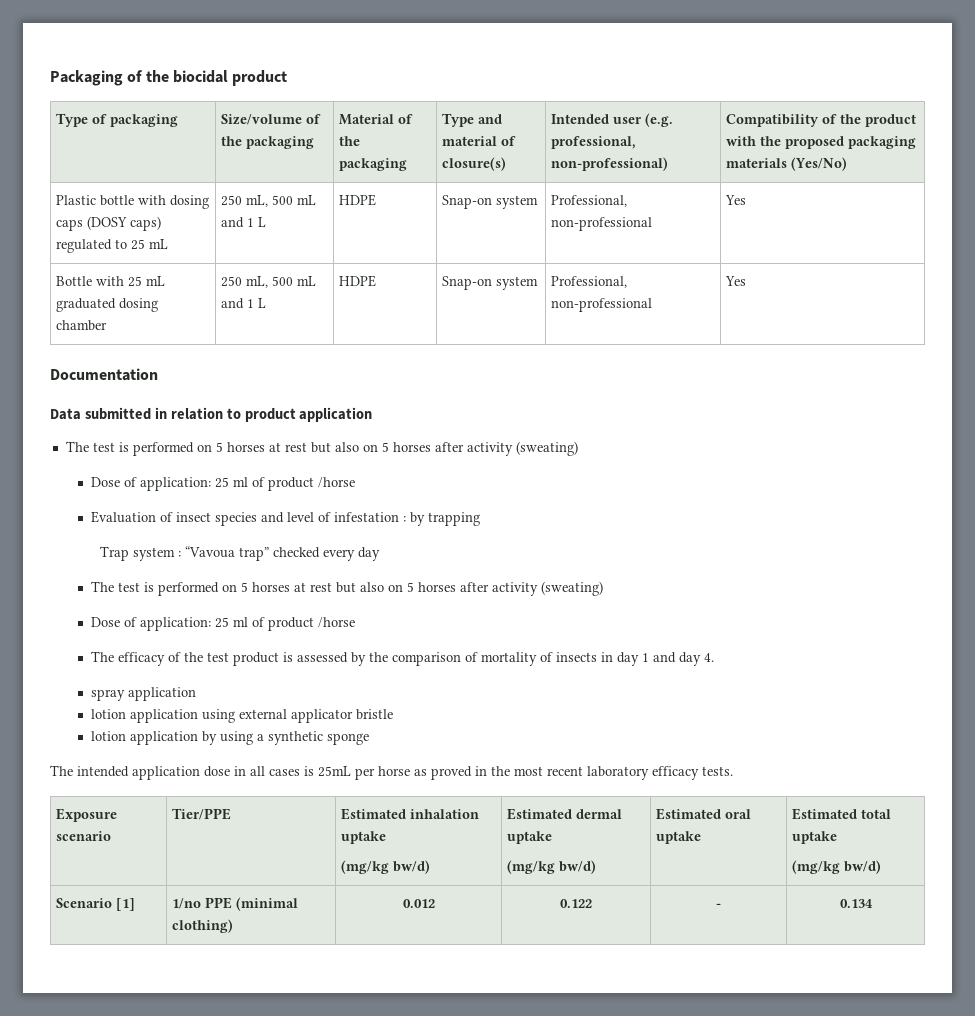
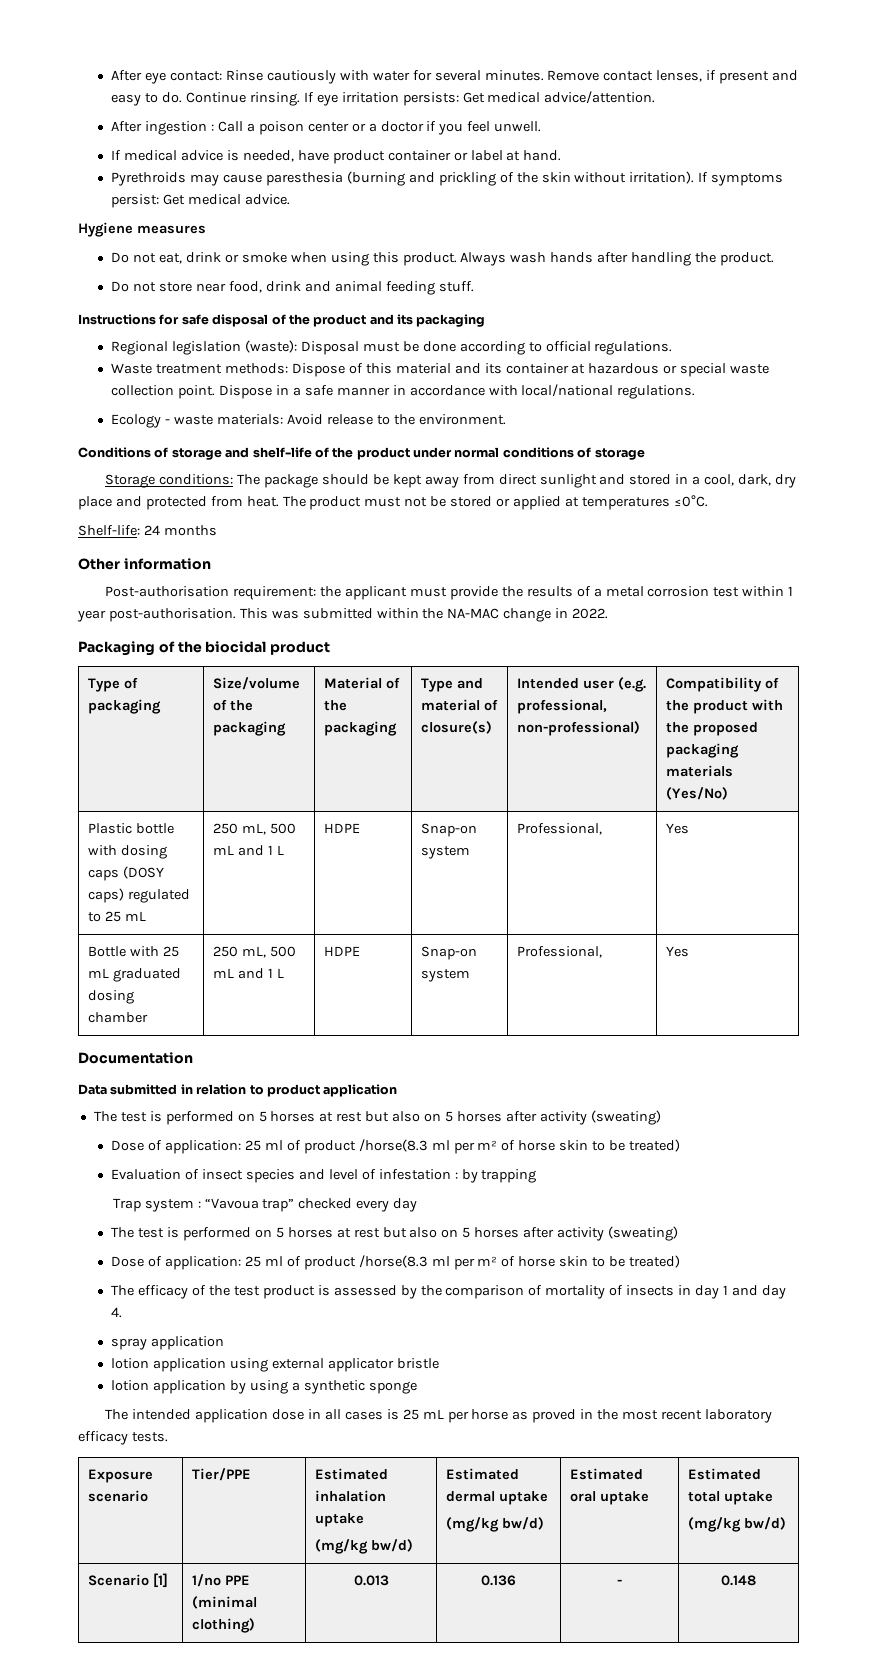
+ After eye contact: Rinse cautiously with water for several minutes. Remove contact lenses, if present and easy to do. Continue rinsing. If eye irritation persists: Get medical advice/attention.
+ After ingestion : Call a poison center or a doctor if you feel unwell.
+ If medical advice is needed, have product container or label at hand.
+ Pyrethroids may cause paresthesia (burning and prickling of the skin without irritation). If symptoms persist: Get medical advice.
+ Hygiene measures
+ Do not eat, drink or smoke when using this product. Always wash hands after handling the product.
+ Do not store near food, drink and animal feeding stuff.
+ Instructions for safe disposal of the product and its packaging
+ Regional legislation (waste): Disposal must be done according to official regulations.
+ Waste treatment methods: Dispose of this material and its container at hazardous or special waste collection point. Dispose in a safe manner in accordance with local/national regulations.
+ Ecology - waste materials: Avoid release to the environment.
+ Conditions of storage and shelf-life of the product under normal conditions of storage
+ Storage conditions: The package should be kept away from direct sunlight and stored in a cool, dark, dry place and protected from heat. The product must not be stored or applied at temperatures ≤0°C.
+ Shelf-life: 24 months
+ Other information
+ Post-authorisation requirement: the applicant must provide the results of a metal corrosion test within 1 year post-authorisation. This was submitted within the NA-MAC change in 2022.
- Plastic bottle with dosing caps (DOSY caps) regulated to 25 mL | 250 mL, 500 mL and 1 L | HDPE | Snap-on system | Professional, non-professional | Yes
+ Plastic bottle with dosing caps (DOSY caps) regulated to 25 mL | 250 mL, 500 mL and 1 L | HDPE | Snap-on system | Professional, | Yes
- Bottle with 25 mL graduated dosing chamber | 250 mL, 500 mL and 1 L | HDPE | Snap-on system | Professional, non-professional | Yes
+ Bottle with 25 mL graduated dosing chamber | 250 mL, 500 mL and 1 L | HDPE | Snap-on system | Professional, | Yes
  Data submitted in relation to product application
  The test is performed on 5 horses at rest but also on 5 horses after activity (sweating)
- Dose of application: 25 ml of product /horse
+ Dose of application: 25 ml of product /horse(8.3 ml per m² of horse skin to be treated)
  Trap system : “Vavoua trap” checked every day
  The test is performed on 5 horses at rest but also on 5 horses after activity (sweating)
- Dose of application: 25 ml of product /horse
+ Dose of application: 25 ml of product /horse(8.3 ml per m² of horse skin to be treated)
- The intended application dose in all cases is 25mL per horse as proved in the most recent laboratory efficacy tests.
+ The intended application dose in all cases is 25 mL per horse as proved in the most recent laboratory efficacy tests.
- Scenario [1] | 1/no PPE (minimal clothing) | 0.012 | 0.122 | - | 0.134
+ Scenario [1] | 1/no PPE (minimal clothing) | 0.013 | 0.136 | - | 0.148

